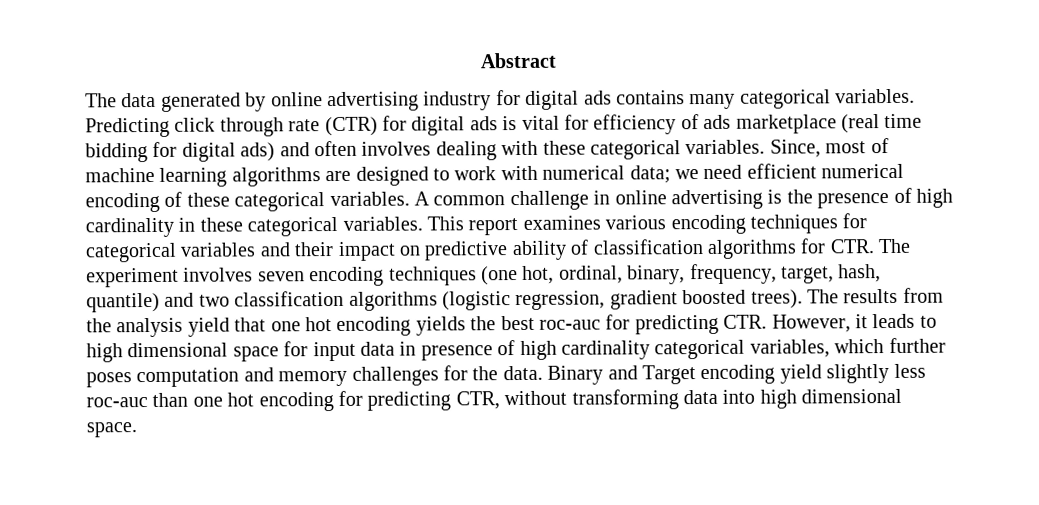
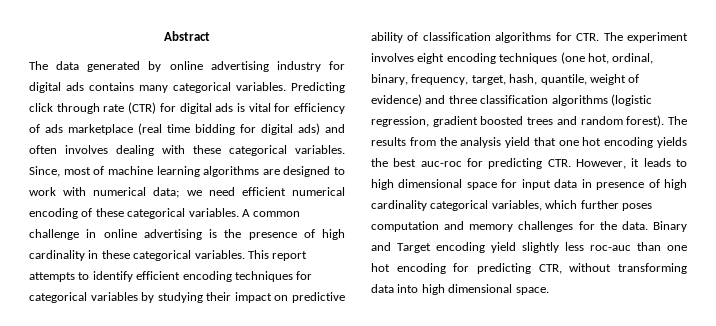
- This report examines various encoding techniques for categorical variables and their impact on predictive ability of classification algorithms for CTR. The experiment involves seven encoding techniques (one hot, ordinal, binary, frequency, target, hash, quantile) and two classification algorithms (logistic regression, gradient boosted trees).
+ This report attempts to identify efficient encoding techniques for categorical variables by studying their impact on predictive ability of classification algorithms for CTR. The experiment involves eight encoding techniques (one hot, ordinal, binary, frequency, target, hash, quantile, weight of evidence) and three classification algorithms (logistic regression, gradient boosted trees and random forest).
- The results from the analysis yield that one hot encoding yields the best roc-auc for predicting CTR. However, it leads to high dimensional space for input data in presence of high cardinality categorical variables, which further poses computation and memory challenges for the data.
+ The results from the analysis yield that one hot encoding yields the best auc-roc for predicting CTR. However, it leads to high dimensional space for input data in presence of high cardinality categorical variables, which further poses computation and memory challenges for the data.

